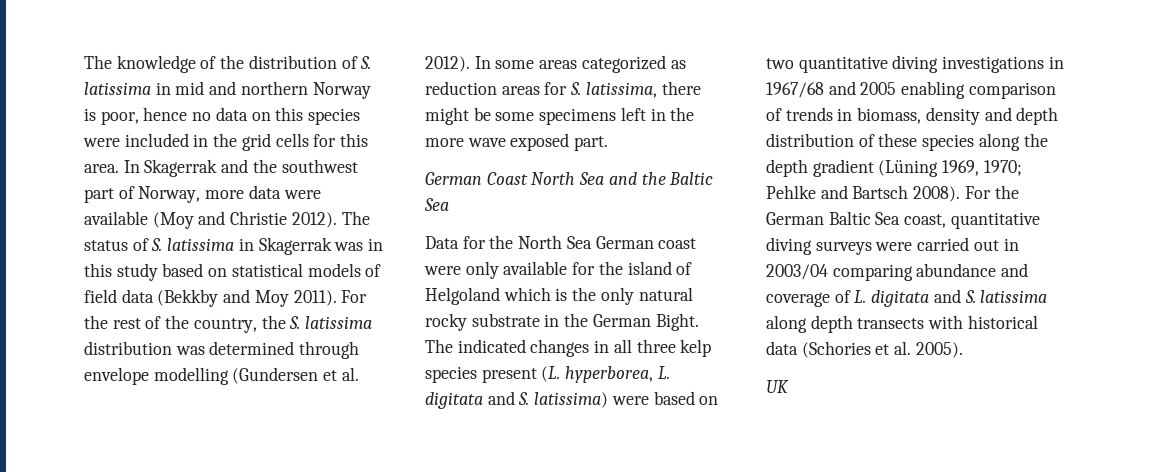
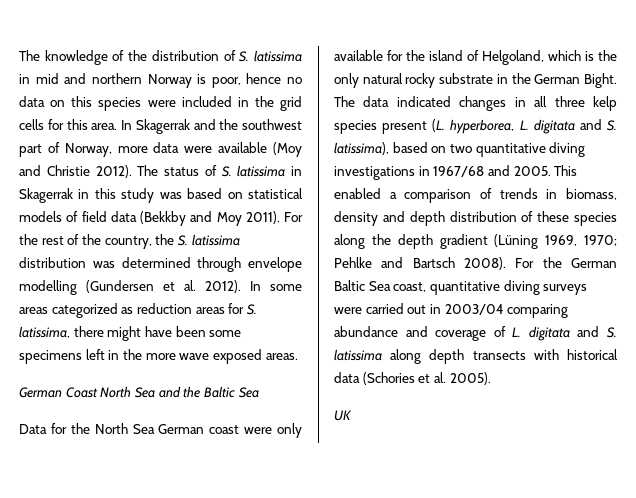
- The status of S. latissima in Skagerrak was in this study based on statistical models of field data (Bekkby and Moy 2011).
+ The status of S. latissima in Skagerrak in this study was based on statistical models of field data (Bekkby and Moy 2011).
- In some areas categorized as reduction areas for S. latissima, there might be some specimens left in the more wave exposed part.
+ In some areas categorized as reduction areas for S. latissima, there might have been some specimens left in the more wave exposed areas.
- Data for the North Sea German coast were only available for the island of Helgoland which is the only natural rocky substrate in the German Bight.
+ Data for the North Sea German coast were only available for the island of Helgoland, which is the only natural rocky substrate in the German Bight.
- The indicated changes in all three kelp species present (L. hyperborea, L. digitata and S. latissima) were based on two quantitative diving investigations in 1967/68 and 2005 enabling comparison of trends in biomass, density and depth distribution of these species along the depth gradient (Lüning 1969, 1970; Pehlke and Bartsch 2008).
+ The data indicated changes in all three kelp species present (L. hyperborea, L. digitata and S. latissima), based on two quantitative diving investigations in 1967/68 and 2005. This enabled a comparison of trends in biomass, density and depth distribution of these species along the depth gradient (Lüning 1969, 1970; Pehlke and Bartsch 2008).

